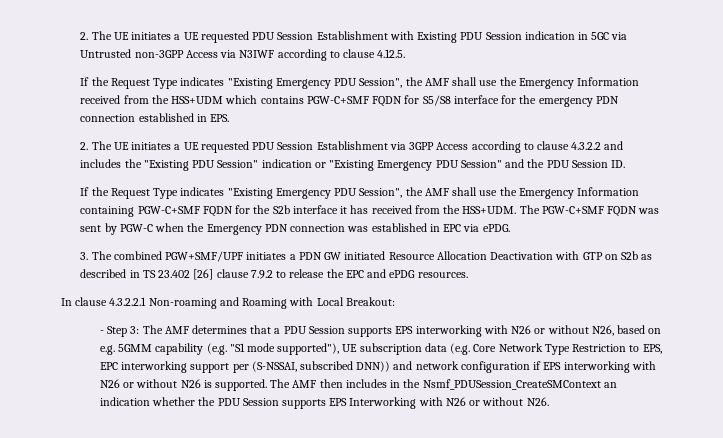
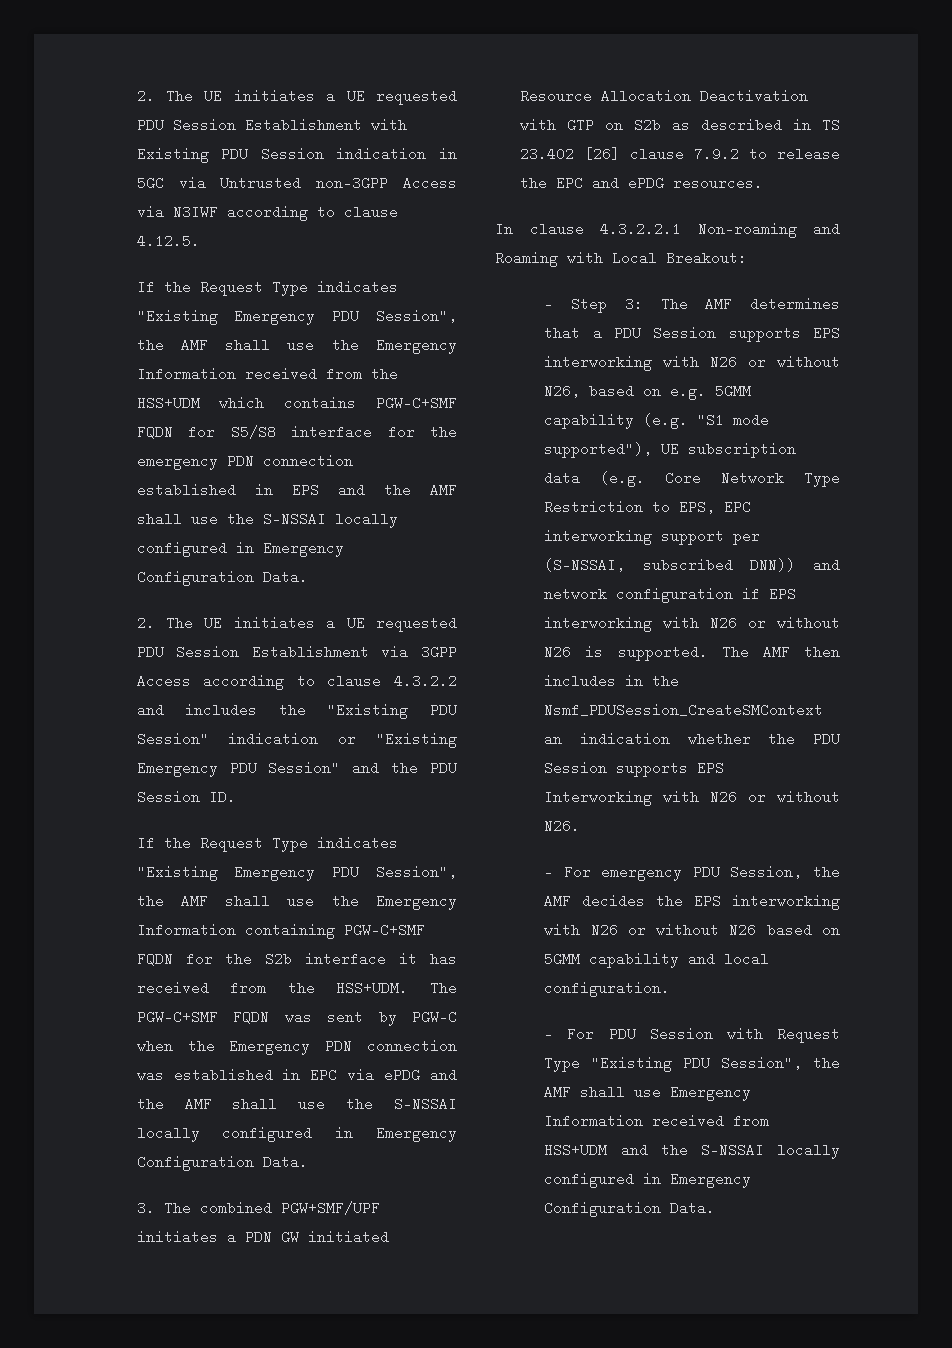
- If the Request Type indicates "Existing Emergency PDU Session", the AMF shall use the Emergency Information received from the HSS+UDM which contains PGW-C+SMF FQDN for S5/S8 interface for the emergency PDN connection established in EPS.
+ If the Request Type indicates "Existing Emergency PDU Session", the AMF shall use the Emergency Information received from the HSS+UDM which contains PGW-C+SMF FQDN for S5/S8 interface for the emergency PDN connection established in EPS and the AMF shall use the S-NSSAI locally configured in Emergency Configuration Data.
- The PGW-C+SMF FQDN was sent by PGW-C when the Emergency PDN connection was established in EPC via ePDG.
+ The PGW-C+SMF FQDN was sent by PGW-C when the Emergency PDN connection was established in EPC via ePDG and the AMF shall use the S-NSSAI locally configured in Emergency Configuration Data.
+ - For emergency PDU Session, the AMF decides the EPS interworking with N26 or without N26 based on 5GMM capability and local configuration.
+ - For PDU Session with Request Type "Existing PDU Session", the AMF shall use Emergency Information received from HSS+UDM and the S-NSSAI locally configured in Emergency Configuration Data.

